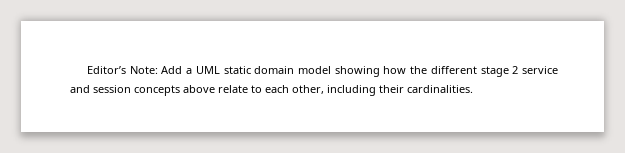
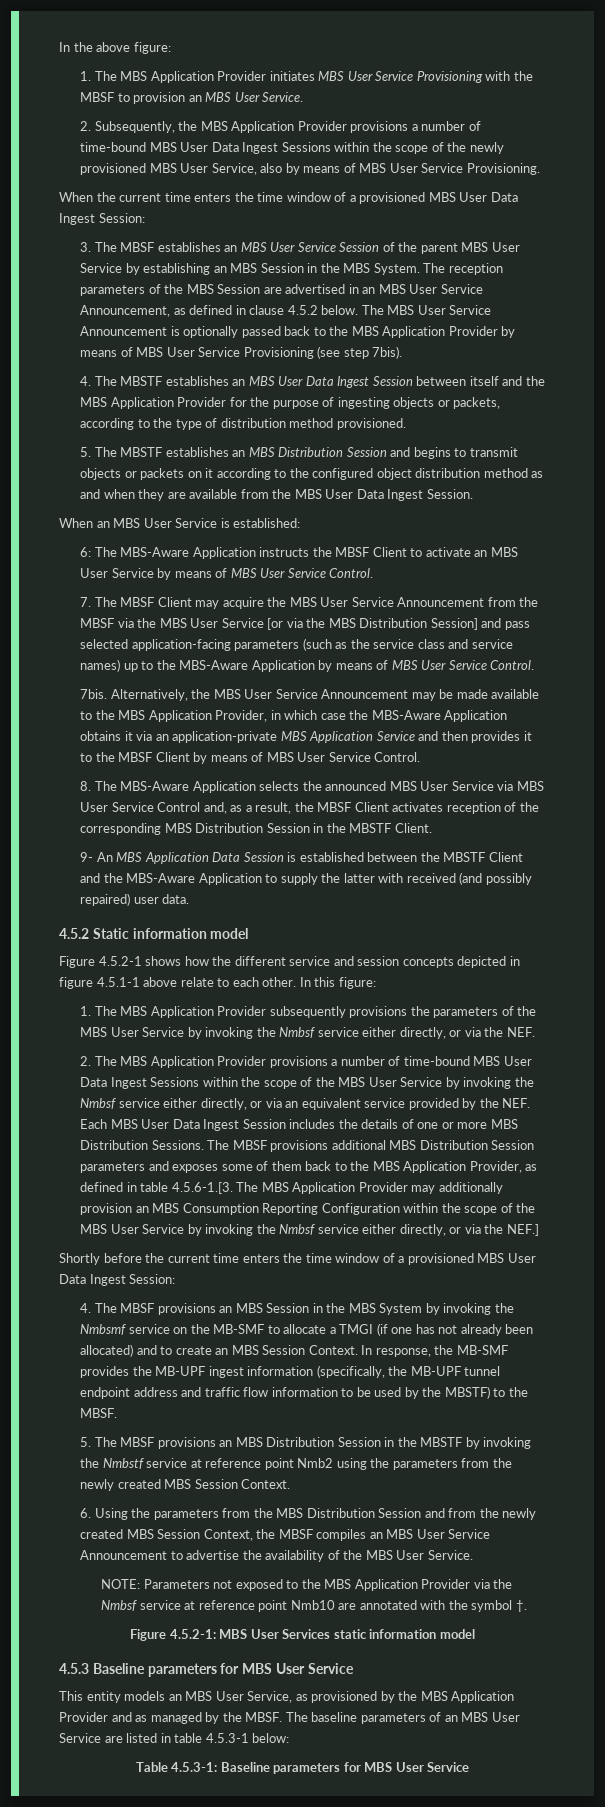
- Editor’s Note: Add a UML static domain model showing how the different stage 2 service and session concepts above relate to each other, including their cardinalities.
+ In the above figure:
+ 1. The MBS Application Provider initiates MBS User Service Provisioning with the MBSF to provision an MBS User Service.
+ 2. Subsequently, the MBS Application Provider provisions a number of time-bound MBS User Data Ingest Sessions within the scope of the newly provisioned MBS User Service, also by means of MBS User Service Provisioning.
+ When the current time enters the time window of a provisioned MBS User Data Ingest Session:
+ 3. The MBSF establishes an MBS User Service Session of the parent MBS User Service by establishing an MBS Session in the MBS System. The reception parameters of the MBS Session are advertised in an MBS User Service Announcement, as defined in clause 4.5.2 below. The MBS User Service Announcement is optionally passed back to the MBS Application Provider by means of MBS User Service Provisioning (see step 7bis).
+ 4. The MBSTF establishes an MBS User Data Ingest Session between itself and the MBS Application Provider for the purpose of ingesting objects or packets, according to the type of distribution method provisioned.
+ 5. The MBSTF establishes an MBS Distribution Session and begins to transmit objects or packets on it according to the configured object distribution method as and when they are available from the MBS User Data Ingest Session.
+ When an MBS User Service is established:
+ 6: The MBS-Aware Application instructs the MBSF Client to activate an MBS User Service by means of MBS User Service Control.
+ 7. The MBSF Client may acquire the MBS User Service Announcement from the MBSF via the MBS User Service [or via the MBS Distribution Session] and pass selected application-facing parameters (such as the service class and service names) up to the MBS-Aware Application by means of MBS User Service Control.
+ 7bis. Alternatively, the MBS User Service Announcement may be made available to the MBS Application Provider, in which case the MBS-Aware Application obtains it via an application-private MBS Application Service and then provides it to the MBSF Client by means of MBS User Service Control.
+ 8. The MBS-Aware Application selects the announced MBS User Service via MBS User Service Control and, as a result, the MBSF Client activates reception of the corresponding MBS Distribution Session in the MBSTF Client.
+ 9- An MBS Application Data Session is established between the MBSTF Client and the MBS-Aware Application to supply the latter with received (and possibly repaired) user data.
+ 4.5.2 Static information model
+ Figure 4.5.2-1 shows how the different service and session concepts depicted in figure 4.5.1-1 above relate to each other. In this figure:
+ 1. The MBS Application Provider subsequently provisions the parameters of the MBS User Service by invoking the Nmbsf service either directly, or via the NEF.
+ 2. The MBS Application Provider provisions a number of time-bound MBS User Data Ingest Sessions within the scope of the MBS User Service by invoking the Nmbsf service either directly, or via an equivalent service provided by the NEF. Each MBS User Data Ingest Session includes the details of one or more MBS Distribution Sessions. The MBSF provisions additional MBS Distribution Session parameters and exposes some of them back to the MBS Application Provider, as defined in table 4.5.6-1.[3. The MBS Application Provider may additionally provision an MBS Consumption Reporting Configuration within the scope of the MBS User Service by invoking the Nmbsf service either directly, or via the NEF.]
+ Shortly before the current time enters the time window of a provisioned MBS User Data Ingest Session:
+ 4. The MBSF provisions an MBS Session in the MBS System by invoking the Nmbsmf service on the MB-SMF to allocate a TMGI (if one has not already been allocated) and to create an MBS Session Context. In response, the MB-SMF provides the MB-UPF ingest information (specifically, the MB-UPF tunnel endpoint address and traffic flow information to be used by the MBSTF) to the MBSF.
+ 5. The MBSF provisions an MBS Distribution Session in the MBSTF by invoking the Nmbstf service at reference point Nmb2 using the parameters from the newly created MBS Session Context.
+ 6. Using the parameters from the MBS Distribution Session and from the newly created MBS Session Context, the MBSF compiles an MBS User Service Announcement to advertise the availability of the MBS User Service.
+ NOTE: Parameters not exposed to the MBS Application Provider via the Nmbsf service at reference point Nmb10 are annotated with the symbol †.
+ Figure 4.5.2-1: MBS User Services static information model
+ 4.5.3 Baseline parameters for MBS User Service
+ This entity models an MBS User Service, as provisioned by the MBS Application Provider and as managed by the MBSF. The baseline parameters of an MBS User Service are listed in table 4.5.3-1 below:
+ Table 4.5.3-1: Baseline parameters for MBS User Service

